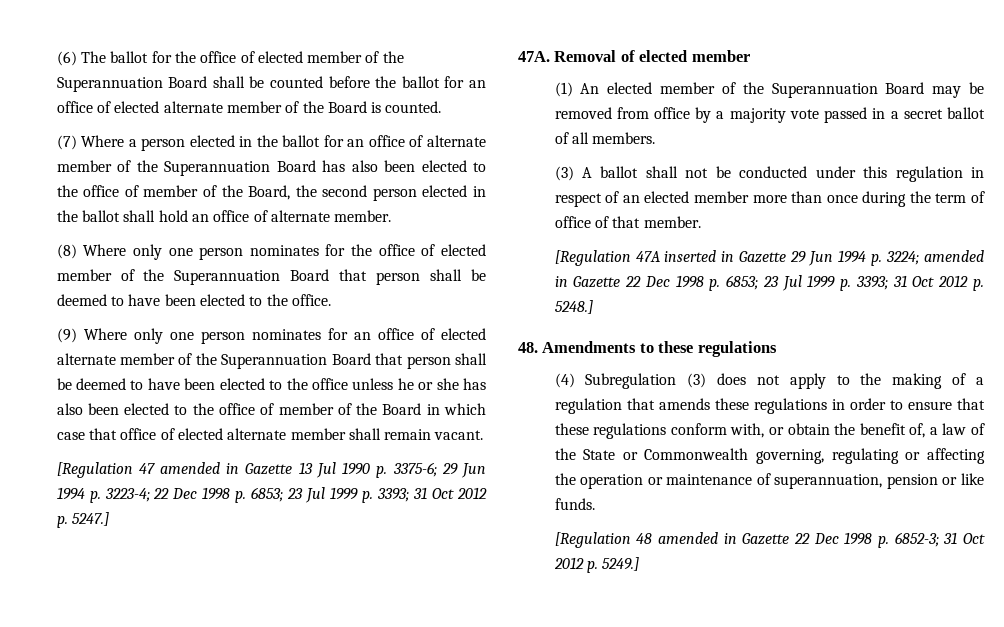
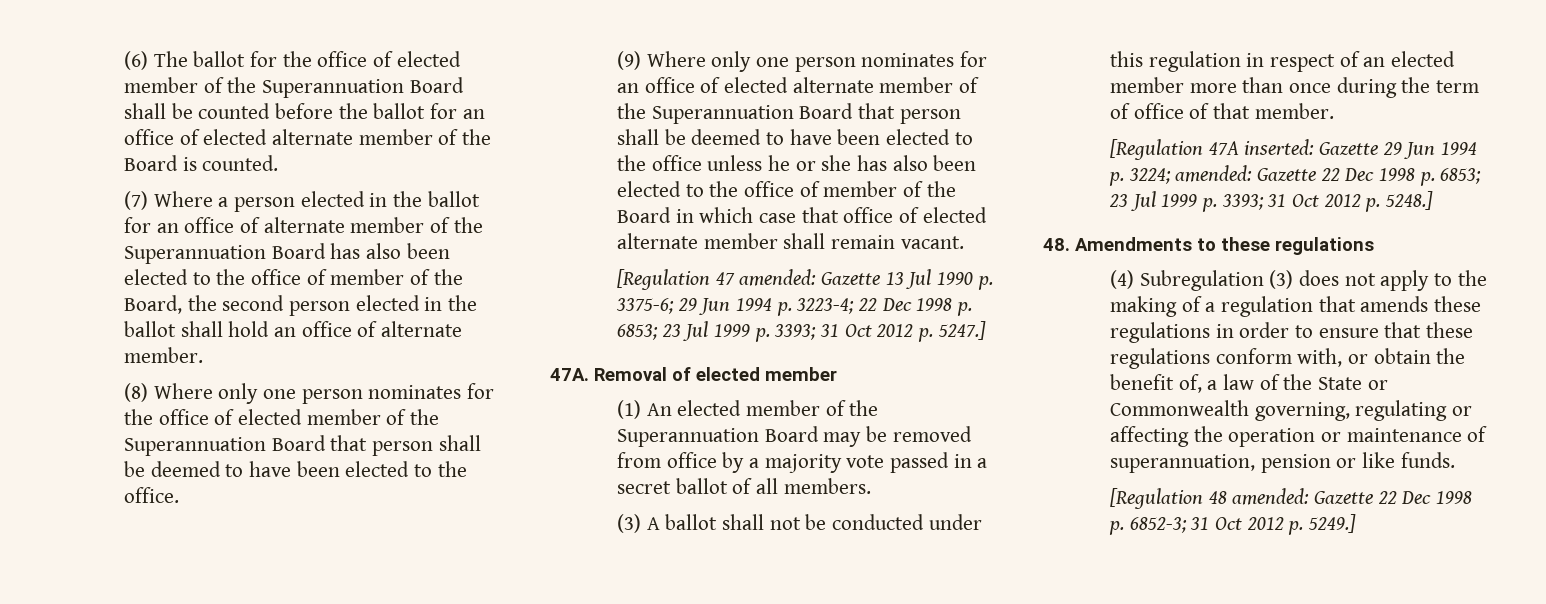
- [Regulation 47 amended in Gazette 13 Jul 1990 p. 3375-6; 29 Jun 1994 p. 3223-4; 22 Dec 1998 p. 6853; 23 Jul 1999 p. 3393; 31 Oct 2012 p. 5247.]
+ [Regulation 47 amended: Gazette 13 Jul 1990 p. 3375-6; 29 Jun 1994 p. 3223-4; 22 Dec 1998 p. 6853; 23 Jul 1999 p. 3393; 31 Oct 2012 p. 5247.]
- [Regulation 47A inserted in Gazette 29 Jun 1994 p. 3224; amended in Gazette 22 Dec 1998 p. 6853; 23 Jul 1999 p. 3393; 31 Oct 2012 p. 5248.]
+ [Regulation 47A inserted: Gazette 29 Jun 1994 p. 3224; amended: Gazette 22 Dec 1998 p. 6853; 23 Jul 1999 p. 3393; 31 Oct 2012 p. 5248.]
- [Regulation 48 amended in Gazette 22 Dec 1998 p. 6852-3; 31 Oct 2012 p. 5249.]
+ [Regulation 48 amended: Gazette 22 Dec 1998 p. 6852-3; 31 Oct 2012 p. 5249.]

